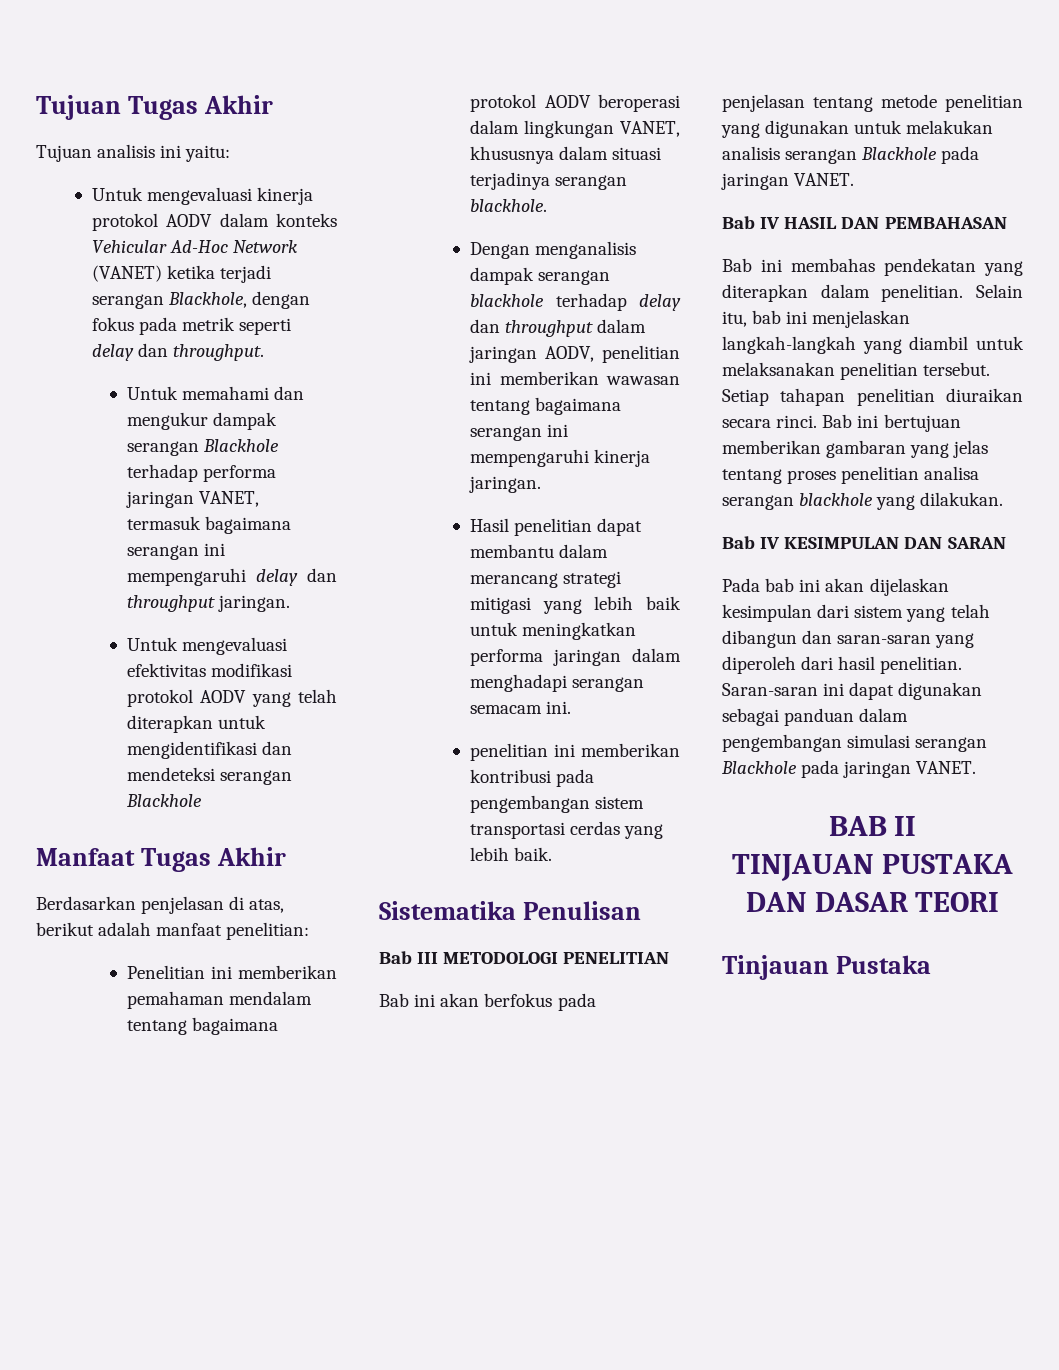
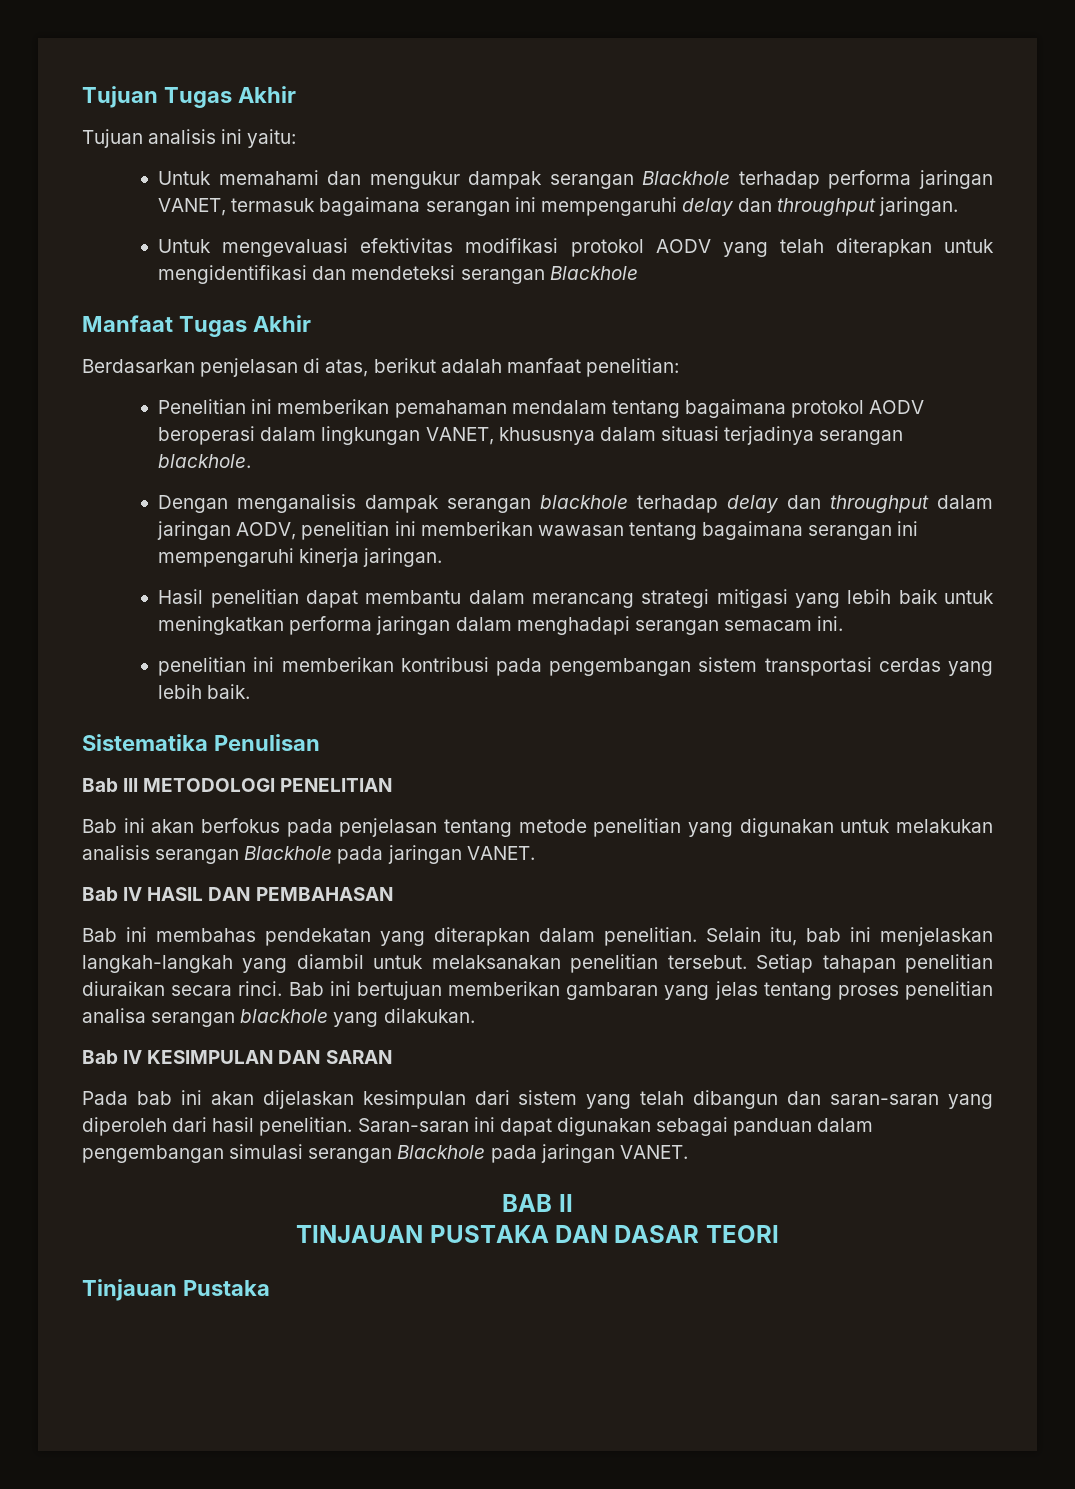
- Untuk mengevaluasi kinerja protokol AODV dalam konteks Vehicular Ad-Hoc Network (VANET) ketika terjadi serangan Blackhole, dengan fokus pada metrik seperti delay dan throughput.

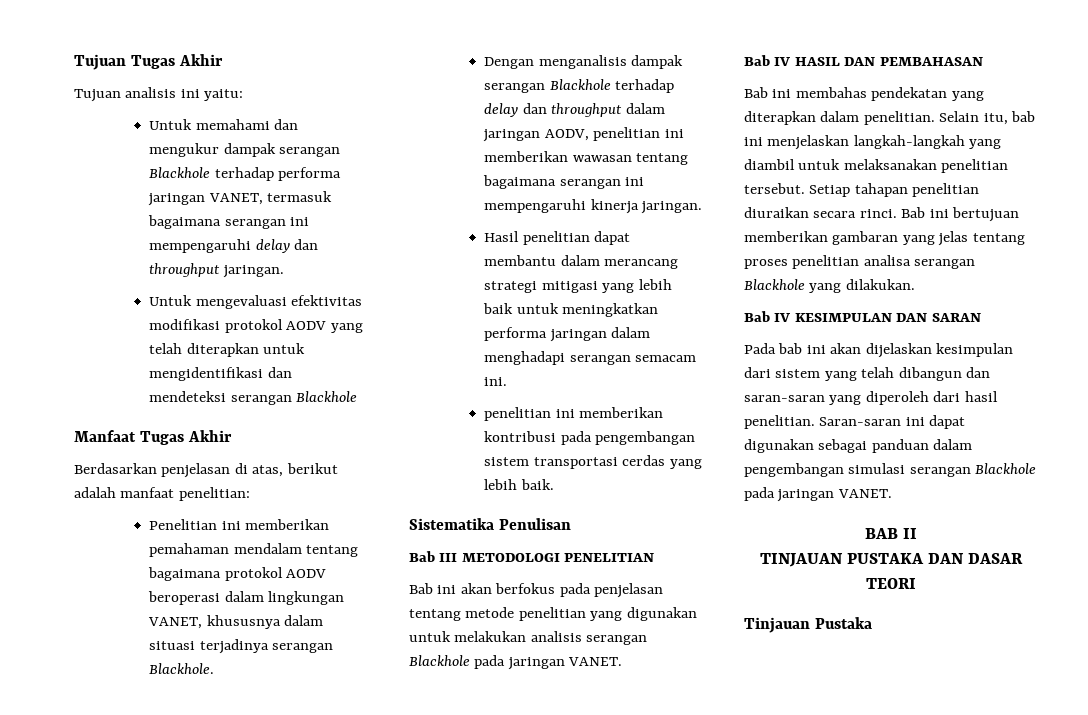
- Penelitian ini memberikan pemahaman mendalam tentang bagaimana protokol AODV beroperasi dalam lingkungan VANET, khususnya dalam situasi terjadinya serangan blackhole.
+ Penelitian ini memberikan pemahaman mendalam tentang bagaimana protokol AODV beroperasi dalam lingkungan VANET, khususnya dalam situasi terjadinya serangan Blackhole.
- Dengan menganalisis dampak serangan blackhole terhadap delay dan throughput dalam jaringan AODV, penelitian ini memberikan wawasan tentang bagaimana serangan ini mempengaruhi kinerja jaringan.
+ Dengan menganalisis dampak serangan Blackhole terhadap delay dan throughput dalam jaringan AODV, penelitian ini memberikan wawasan tentang bagaimana serangan ini mempengaruhi kinerja jaringan.
- Bab ini bertujuan memberikan gambaran yang jelas tentang proses penelitian analisa serangan blackhole yang dilakukan.
+ Bab ini bertujuan memberikan gambaran yang jelas tentang proses penelitian analisa serangan Blackhole yang dilakukan.

